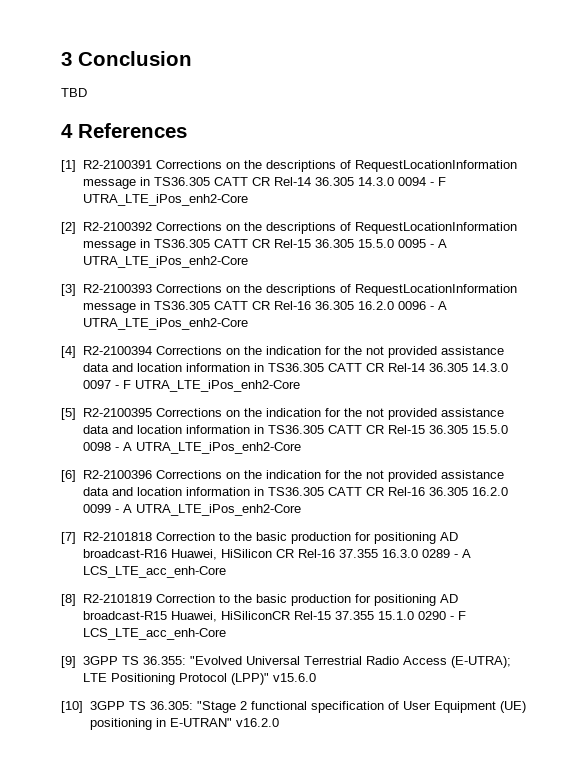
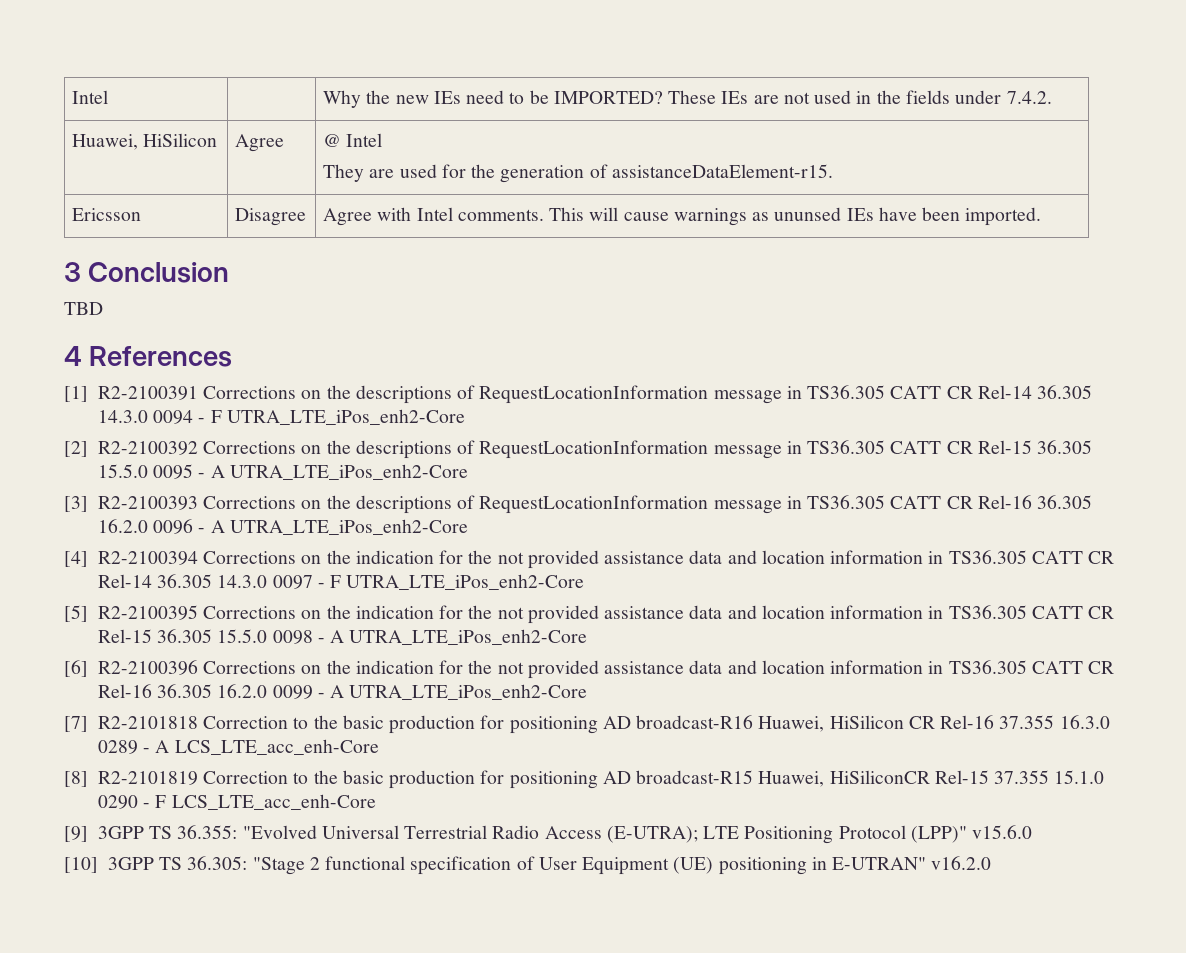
+ Intel | | Why the new IEs need to be IMPORTED? These IEs are not used in the fields under 7.4.2.
+ Huawei, HiSilicon | Agree | @ Intel
+ They are used for the generation of assistanceDataElement-r15.
+ Ericsson | Disagree | Agree with Intel comments. This will cause warnings as ununsed IEs have been imported.

